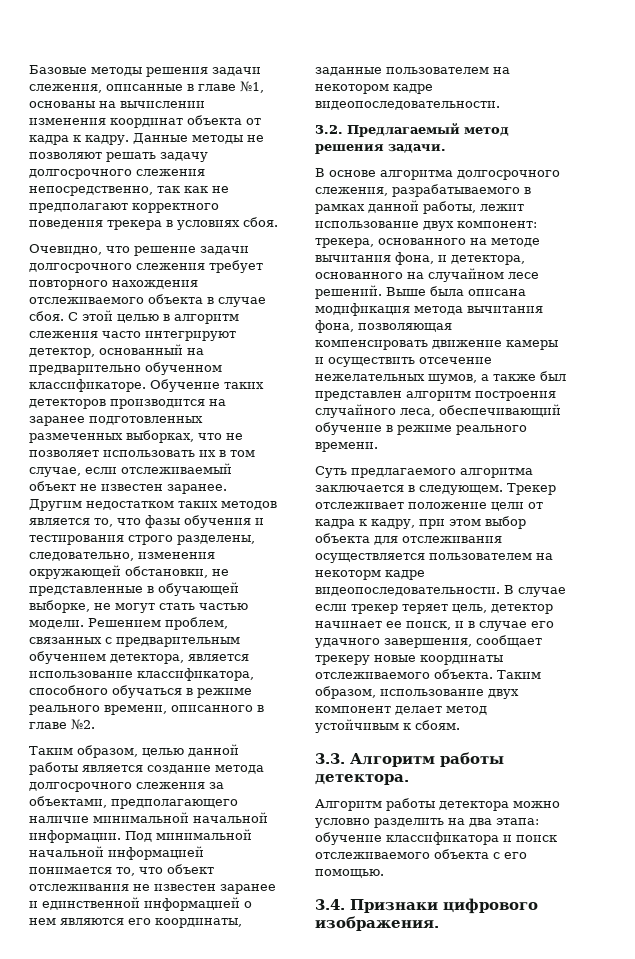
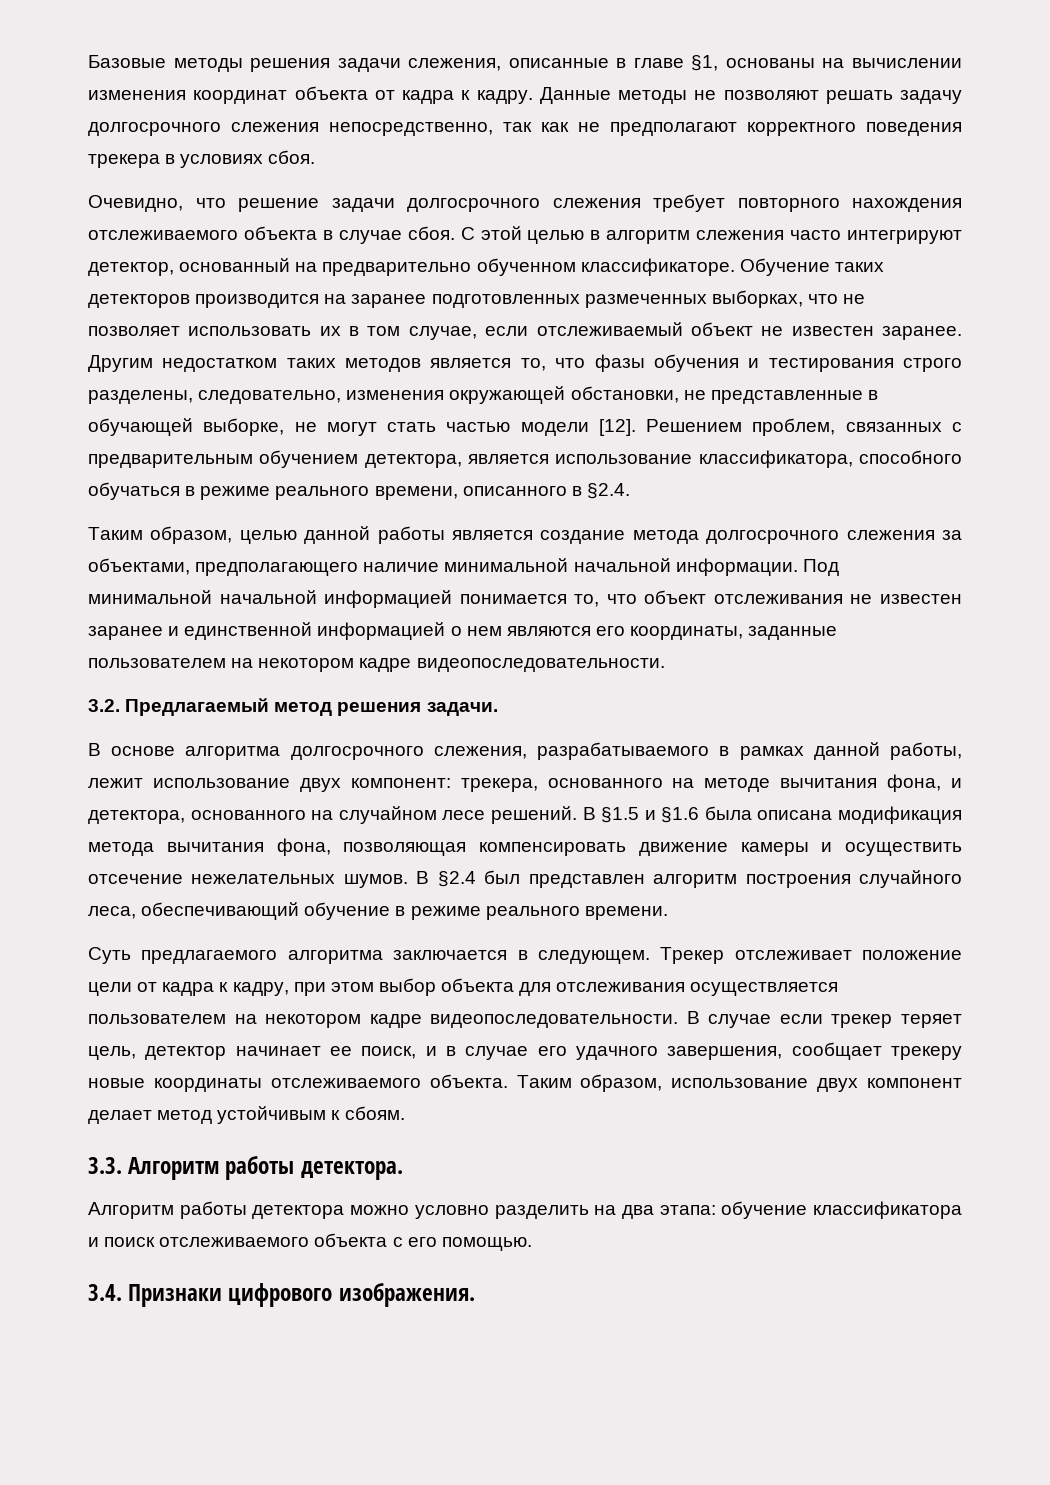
- Базовые методы решения задачи слежения, описанные в главе №1, основаны на вычислении изменения координат объекта от кадра к кадру.
+ Базовые методы решения задачи слежения, описанные в главе §1, основаны на вычислении изменения координат объекта от кадра к кадру.
- Другим недостатком таких методов является то, что фазы обучения и тестирования строго разделены, следовательно, изменения окружающей обстановки, не представленные в обучающей выборке, не могут стать частью модели.
+ Другим недостатком таких методов является то, что фазы обучения и тестирования строго разделены, следовательно, изменения окружающей обстановки, не представленные в обучающей выборке, не могут стать частью модели [12].
- Решением проблем, связанных с предварительным обучением детектора, является использование классификатора, способного обучаться в режиме реального времени, описанного в главе №2.
+ Решением проблем, связанных с предварительным обучением детектора, является использование классификатора, способного обучаться в режиме реального времени, описанного в §2.4.
- Выше была описана модификация метода вычитания фона, позволяющая компенсировать движение камеры и осуществить отсечение нежелательных шумов, а также был представлен алгоритм построения случайного леса, обеспечивающий обучение в режиме реального времени.
+ В §1.5 и §1.6 была описана модификация метода вычитания фона, позволяющая компенсировать движение камеры и осуществить отсечение нежелательных шумов. В §2.4 был представлен алгоритм построения случайного леса, обеспечивающий обучение в режиме реального времени.
- Трекер отслеживает положение цели от кадра к кадру, при этом выбор объекта для отслеживания осуществляется пользователем на некоторм кадре видеопоследовательности.
+ Трекер отслеживает положение цели от кадра к кадру, при этом выбор объекта для отслеживания осуществляется пользователем на некотором кадре видеопоследовательности.

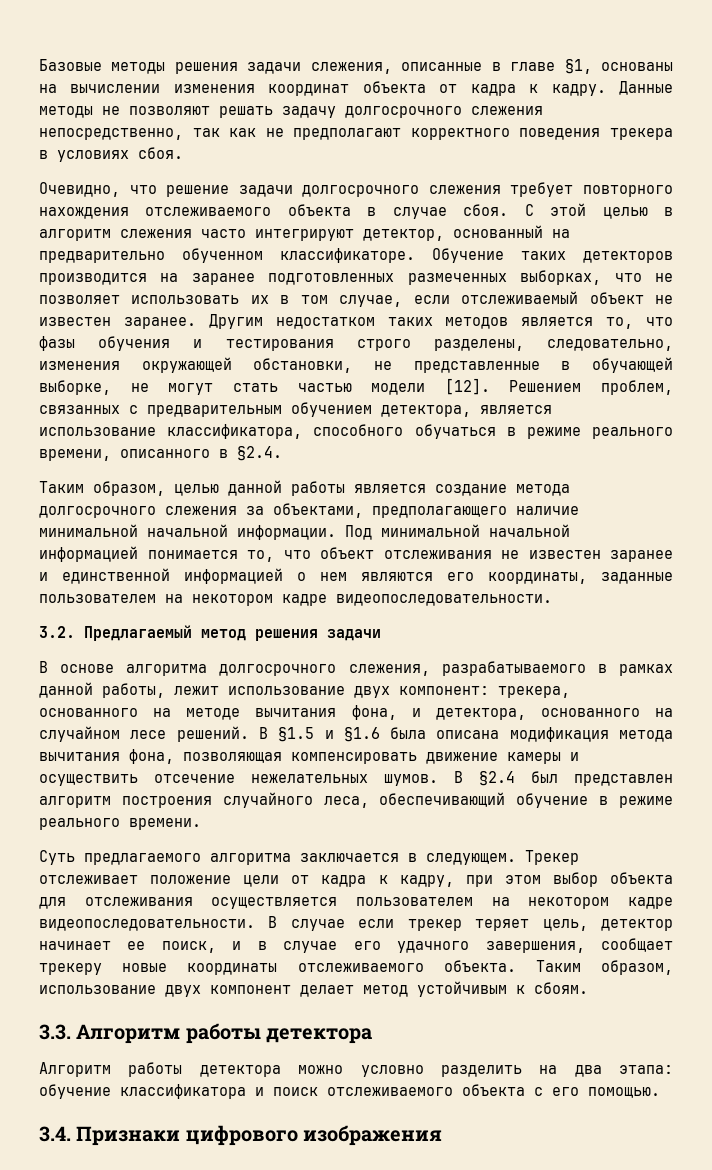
- 3.2. Предлагаемый метод решения задачи.
+ 3.2. Предлагаемый метод решения задачи
- 3.3. Алгоритм работы детектора.
+ 3.3. Алгоритм работы детектора
- 3.4. Признаки цифрового изображения.
+ 3.4. Признаки цифрового изображения

